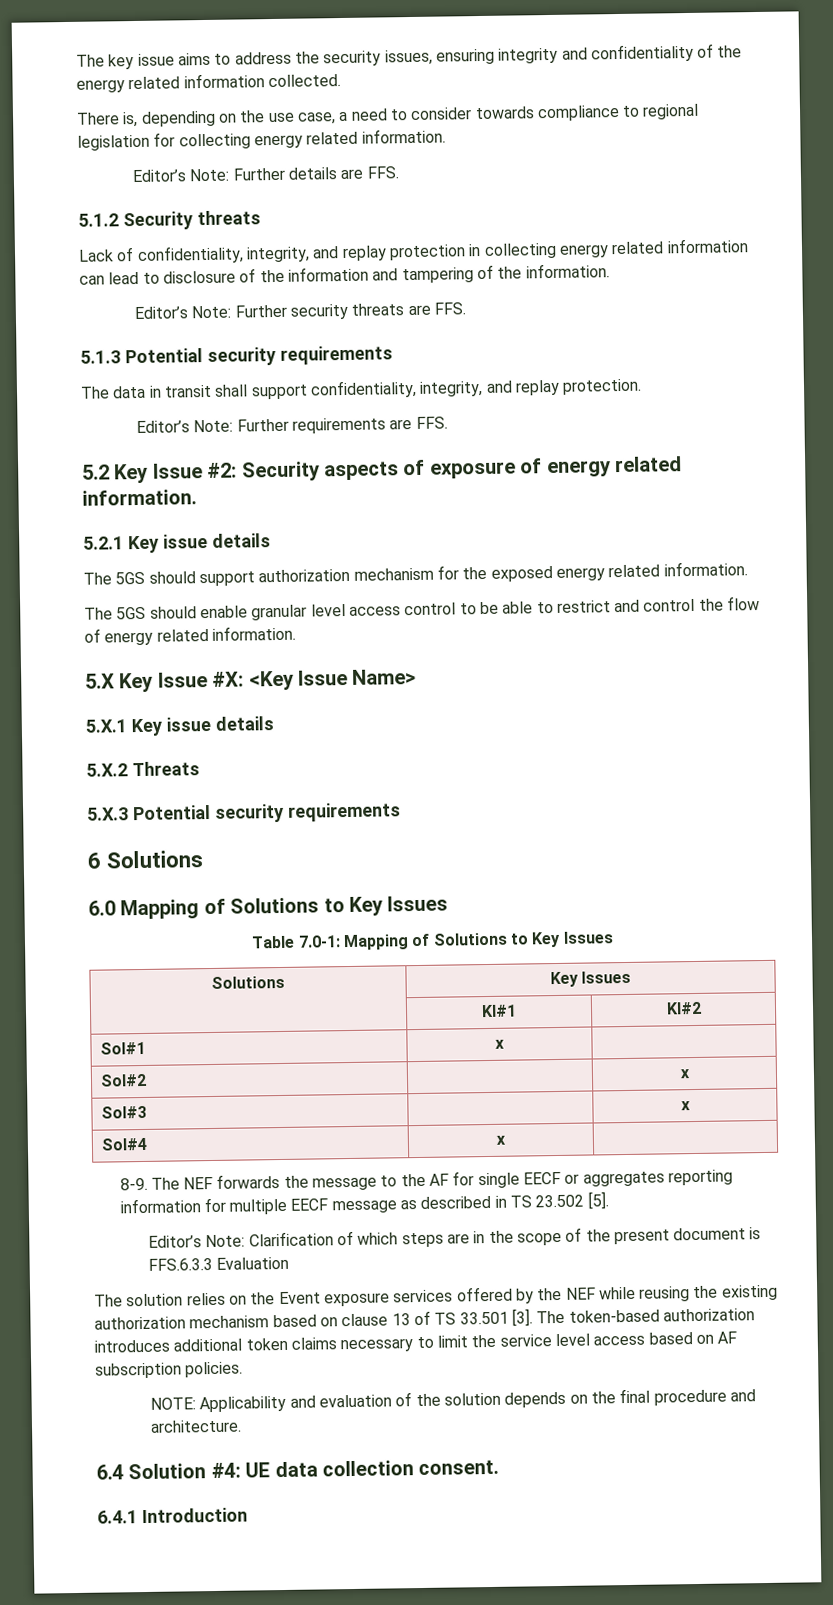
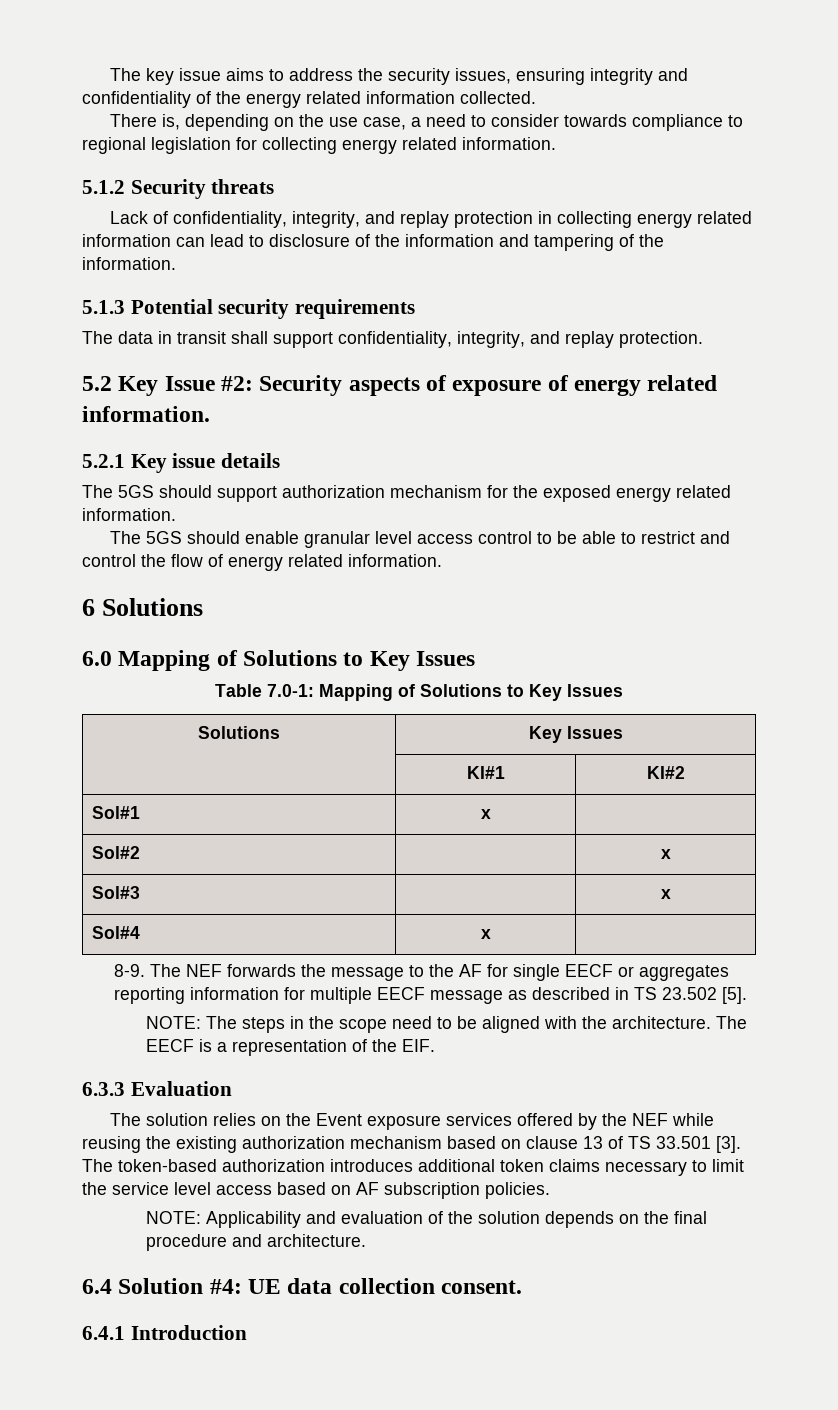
- Editor’s Note: Further details are FFS.
- Editor’s Note: Further security threats are FFS.
- Editor’s Note: Further requirements are FFS.
- 5.X Key Issue #X: <Key Issue Name>
- 5.X.1 Key issue details
- 5.X.2 Threats
- 5.X.3 Potential security requirements
- Editor’s Note: Clarification of which steps are in the scope of the present document is FFS.6.3.3 Evaluation
+ NOTE: The steps in the scope need to be aligned with the architecture. The EECF is a representation of the EIF.
+ 6.3.3 Evaluation

